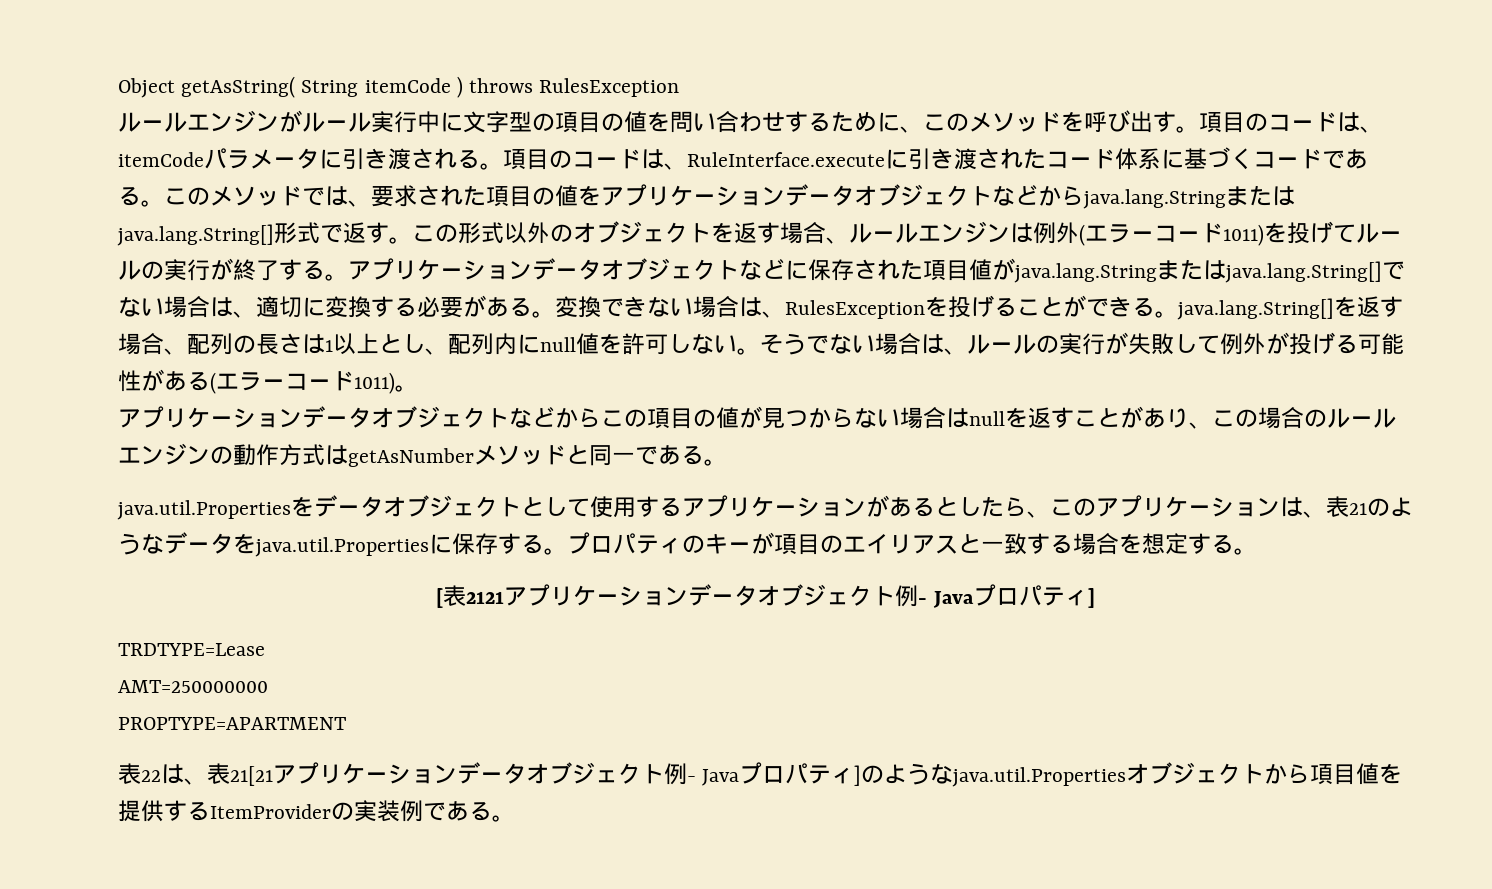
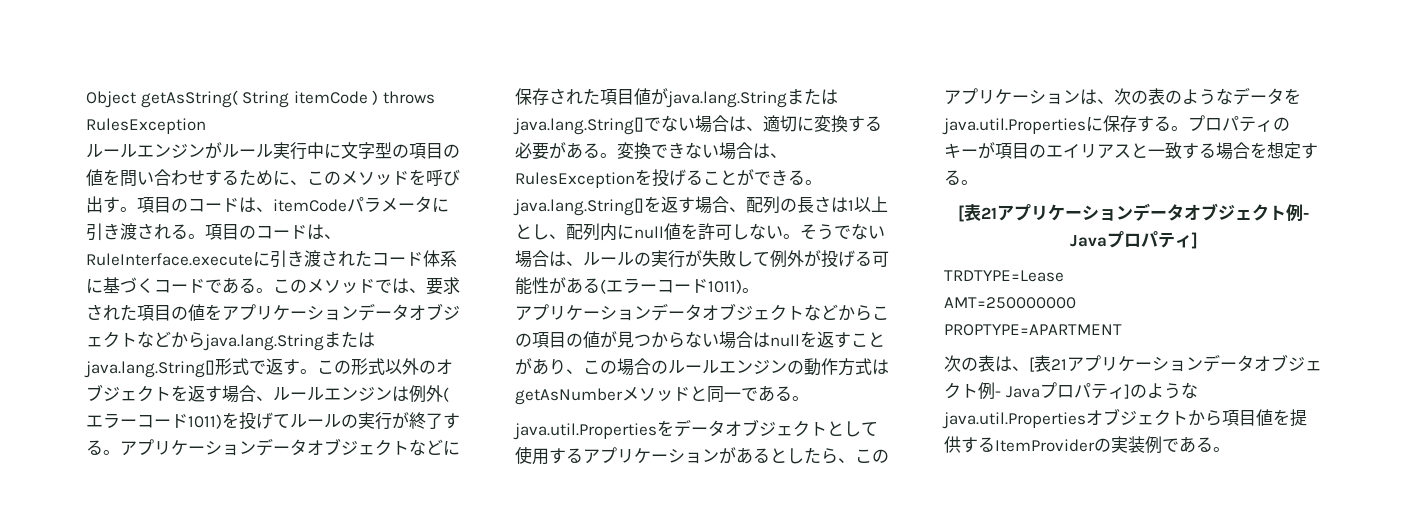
- java.util.Propertiesをデータオブジェクトとして使用するアプリケーションがあるとしたら、このアプリケーションは、表21のようなデータをjava.util.Propertiesに保存する。
+ java.util.Propertiesをデータオブジェクトとして使用するアプリケーションがあるとしたら、このアプリケーションは、次の表のようなデータをjava.util.Propertiesに保存する。
  プロパティのキーが項目のエイリアスと一致する場合を想定する。
- [表2121アプリケーションデータオブジェクト例- Javaプロパティ]
+ [表21アプリケーションデータオブジェクト例- Javaプロパティ]
- 表22は、表21[21アプリケーションデータオブジェクト例- Javaプロパティ]のようなjava.util.Propertiesオブジェクトから項目値を提供するItemProviderの実装例である。
+ 次の表は、[表21アプリケーションデータオブジェクト例- Javaプロパティ]のようなjava.util.Propertiesオブジェクトから項目値を提供するItemProviderの実装例である。

